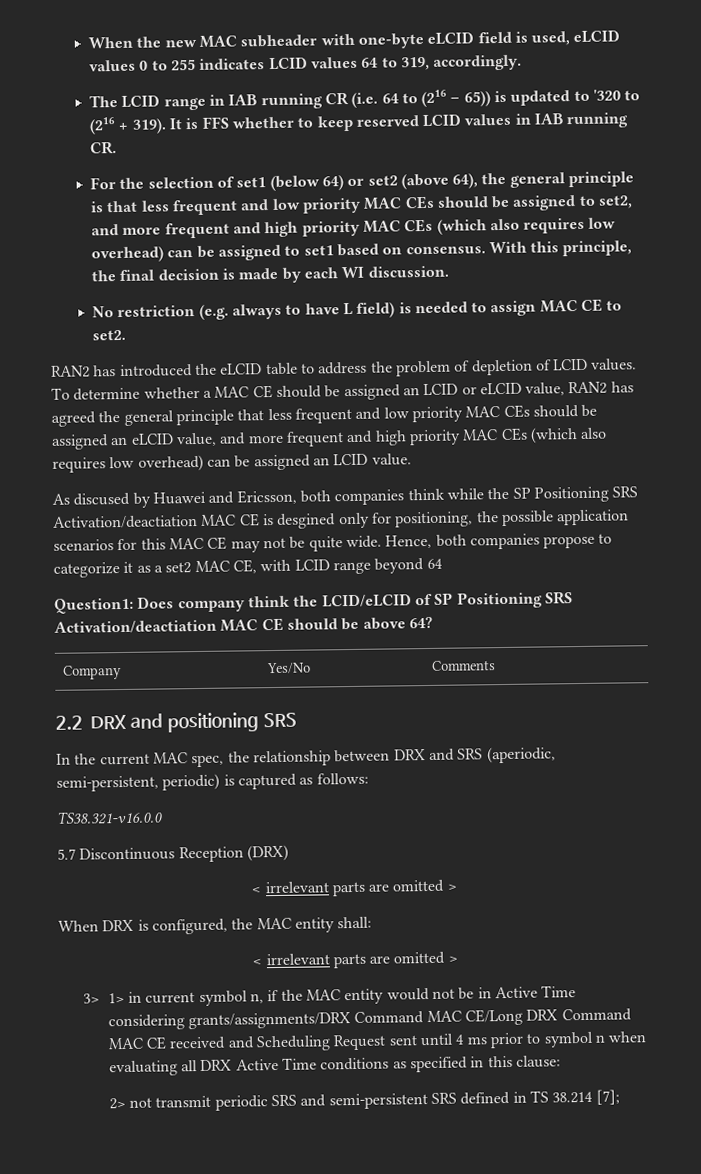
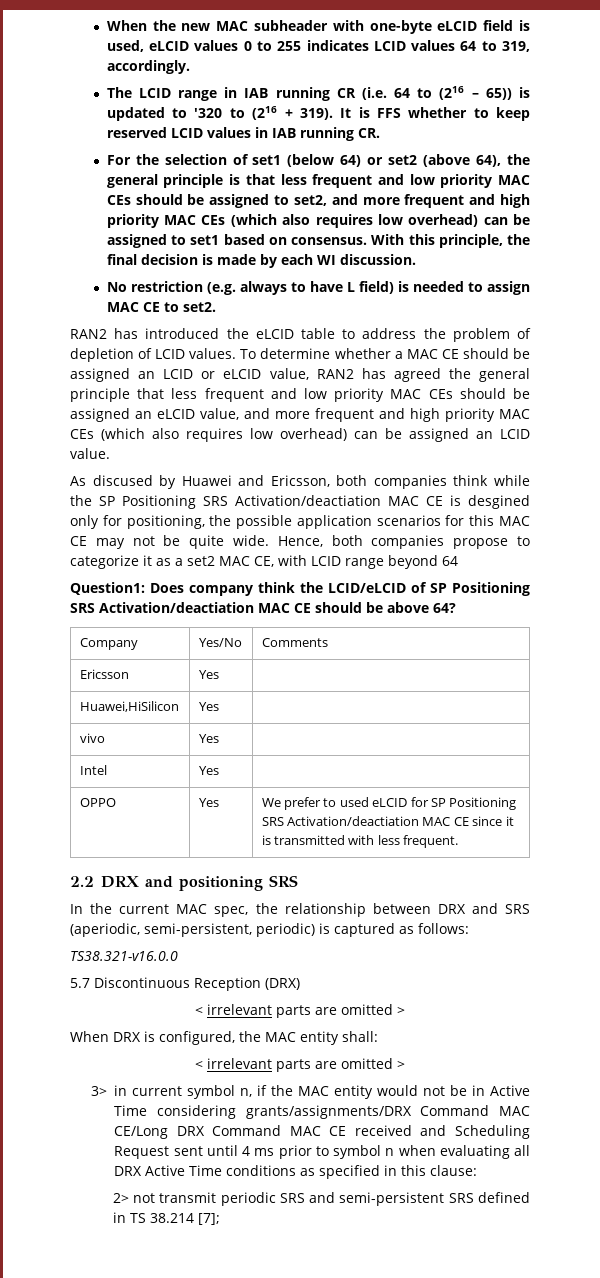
+ Ericsson | Yes |
+ Huawei,HiSilicon | Yes |
+ vivo | Yes |
+ Intel | Yes |
+ OPPO | Yes | We prefer to used eLCID for SP Positioning SRS Activation/deactiation MAC CE since it is transmitted with less frequent.
- 3> 1> in current symbol n, if the MAC entity would not be in Active Time considering grants/assignments/DRX Command MAC CE/Long DRX Command MAC CE received and Scheduling Request sent until 4 ms prior to symbol n when evaluating all DRX Active Time conditions as specified in this clause:
+ 3> in current symbol n, if the MAC entity would not be in Active Time considering grants/assignments/DRX Command MAC CE/Long DRX Command MAC CE received and Scheduling Request sent until 4 ms prior to symbol n when evaluating all DRX Active Time conditions as specified in this clause:

